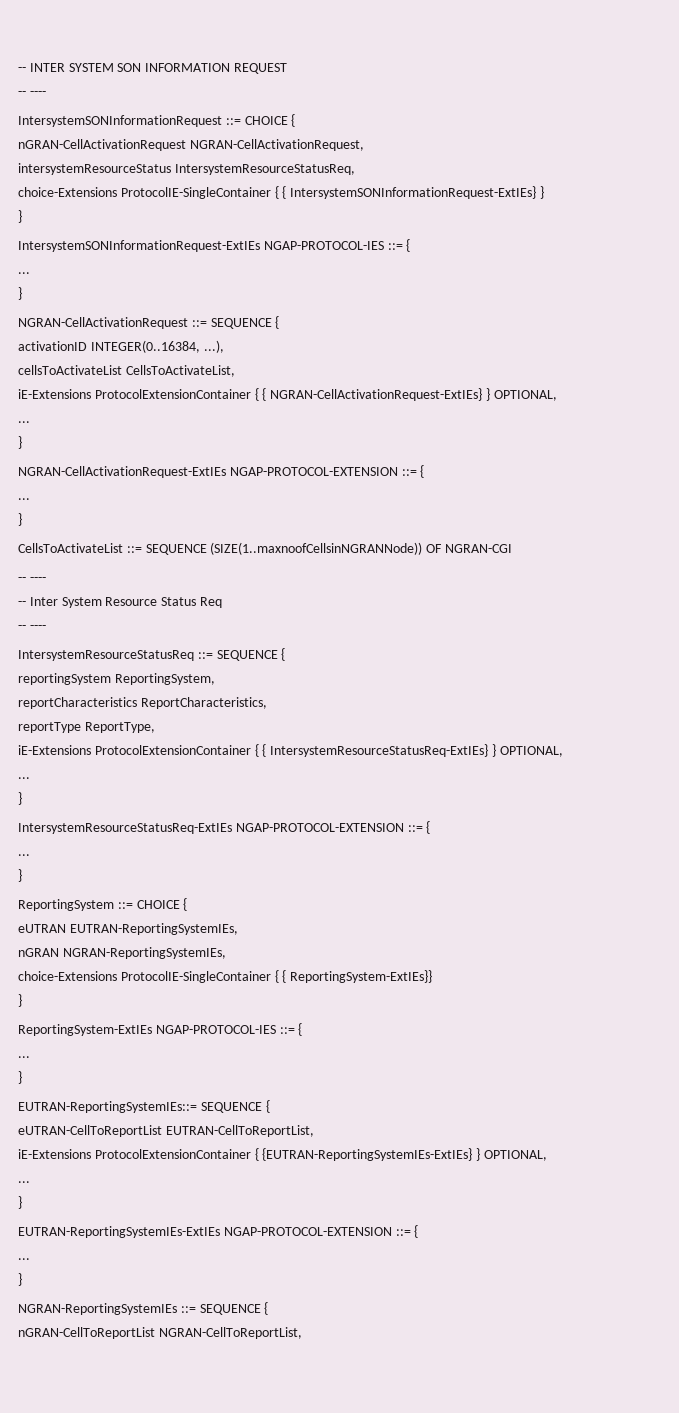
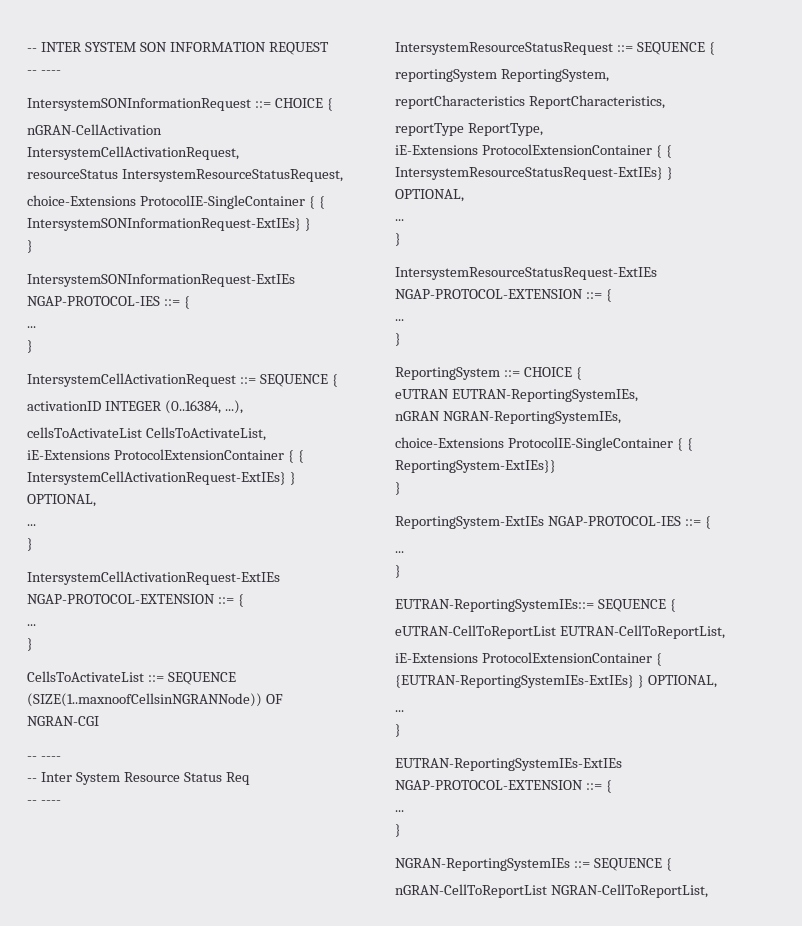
- nGRAN-CellActivationRequest NGRAN-CellActivationRequest,
- intersystemResourceStatus IntersystemResourceStatusReq,
+ nGRAN-CellActivation IntersystemCellActivationRequest,
+ resourceStatus IntersystemResourceStatusRequest,
- NGRAN-CellActivationRequest ::= SEQUENCE {
+ IntersystemCellActivationRequest ::= SEQUENCE {
- activationID INTEGER(0..16384, ...),
+ activationID INTEGER (0..16384, ...),
- iE-Extensions ProtocolExtensionContainer { { NGRAN-CellActivationRequest-ExtIEs} } OPTIONAL,
+ iE-Extensions ProtocolExtensionContainer { { IntersystemCellActivationRequest-ExtIEs} } OPTIONAL,
  ...
  }
- NGRAN-CellActivationRequest-ExtIEs NGAP-PROTOCOL-EXTENSION ::= {
+ IntersystemCellActivationRequest-ExtIEs NGAP-PROTOCOL-EXTENSION ::= {
- IntersystemResourceStatusReq ::= SEQUENCE {
+ IntersystemResourceStatusRequest ::= SEQUENCE {
- iE-Extensions ProtocolExtensionContainer { { IntersystemResourceStatusReq-ExtIEs} } OPTIONAL,
+ iE-Extensions ProtocolExtensionContainer { { IntersystemResourceStatusRequest-ExtIEs} } OPTIONAL,
  ...
  }
- IntersystemResourceStatusReq-ExtIEs NGAP-PROTOCOL-EXTENSION ::= {
+ IntersystemResourceStatusRequest-ExtIEs NGAP-PROTOCOL-EXTENSION ::= {

